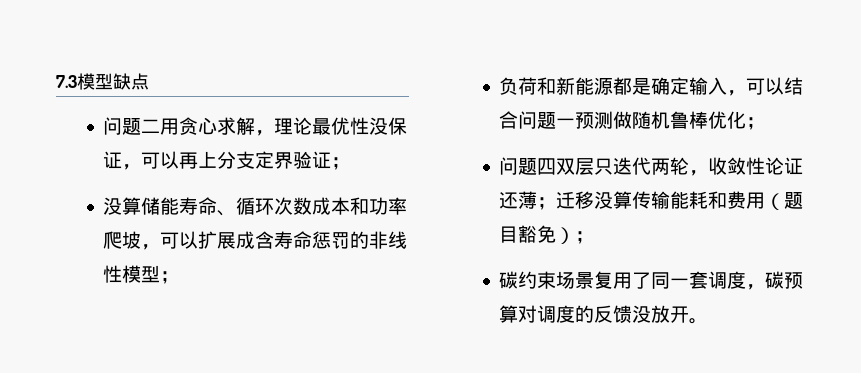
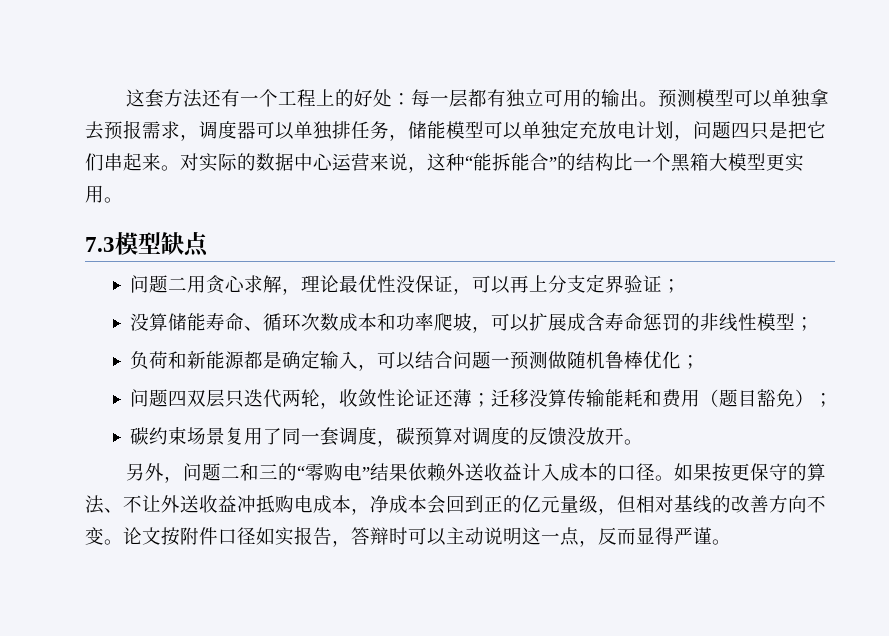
+ 这套方法还有一个工程上的好处：每一层都有独立可用的输出。预测模型可以单独拿去预报需求，调度器可以单独排任务，储能模型可以单独定充放电计划，问题四只是把它们串起来。对实际的数据中心运营来说，这种“能拆能合”的结构比一个黑箱大模型更实用。
+ 另外，问题二和三的“零购电”结果依赖外送收益计入成本的口径。如果按更保守的算法、不让外送收益冲抵购电成本，净成本会回到正的亿元量级，但相对基线的改善方向不变。论文按附件口径如实报告，答辩时可以主动说明这一点，反而显得严谨。

